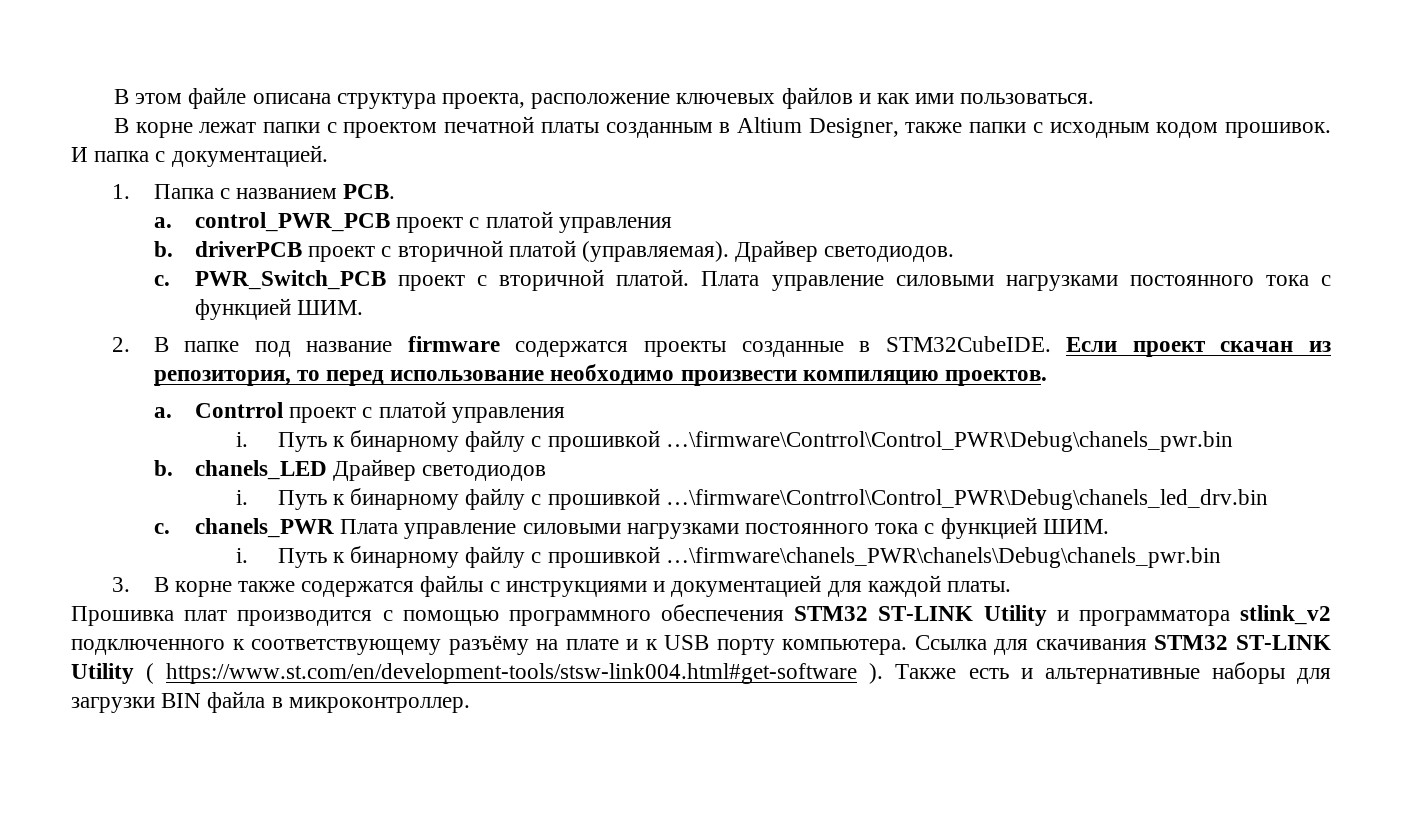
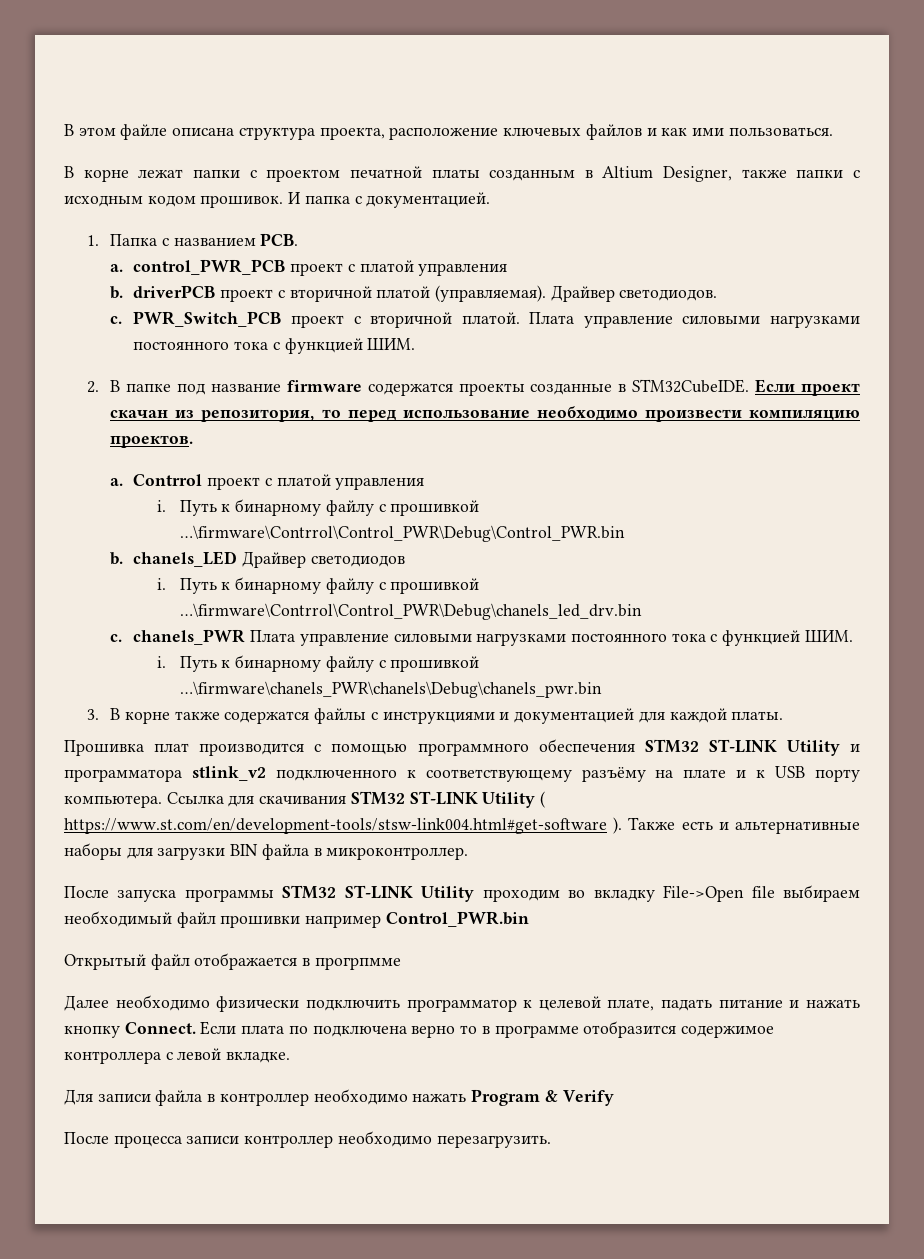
- Путь к бинарному файлу с прошивкой …\firmware\Contrrol\Control_PWR\Debug\chanels_pwr.bin
+ Путь к бинарному файлу с прошивкой …\firmware\Contrrol\Control_PWR\Debug\Control_PWR.bin
+ После запуска программы STM32 ST-LINK Utility проходим во вкладку File->Open file выбираем необходимый файл прошивки например Control_PWR.bin
+ Открытый файл отображается в прогрпмме
+ Далее необходимо физически подключить программатор к целевой плате, падать питание и нажать кнопку Connect. Если плата по подключена верно то в программе отобразится содержимое контроллера с левой вкладке.
+ Для записи файла в контроллер необходимо нажать Program & Verify
+ После процесса записи контроллер необходимо перезагрузить.

